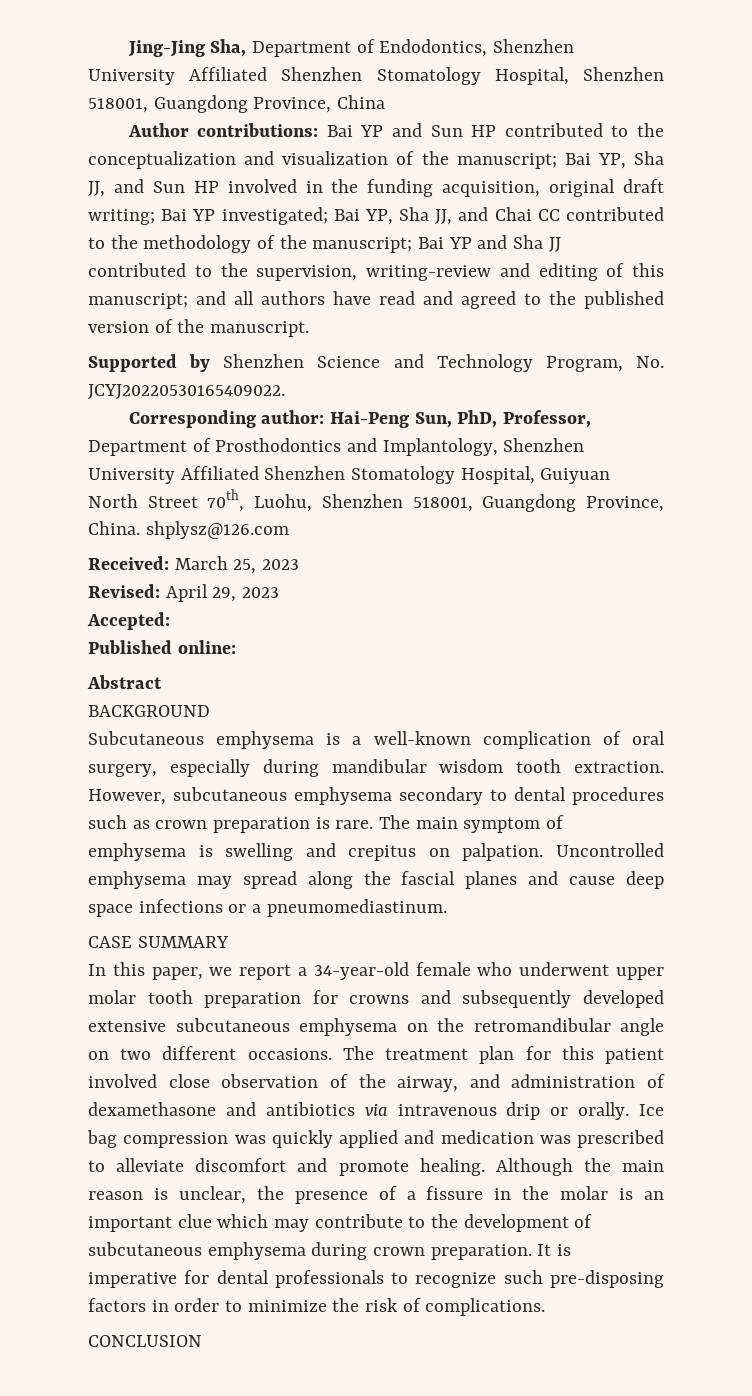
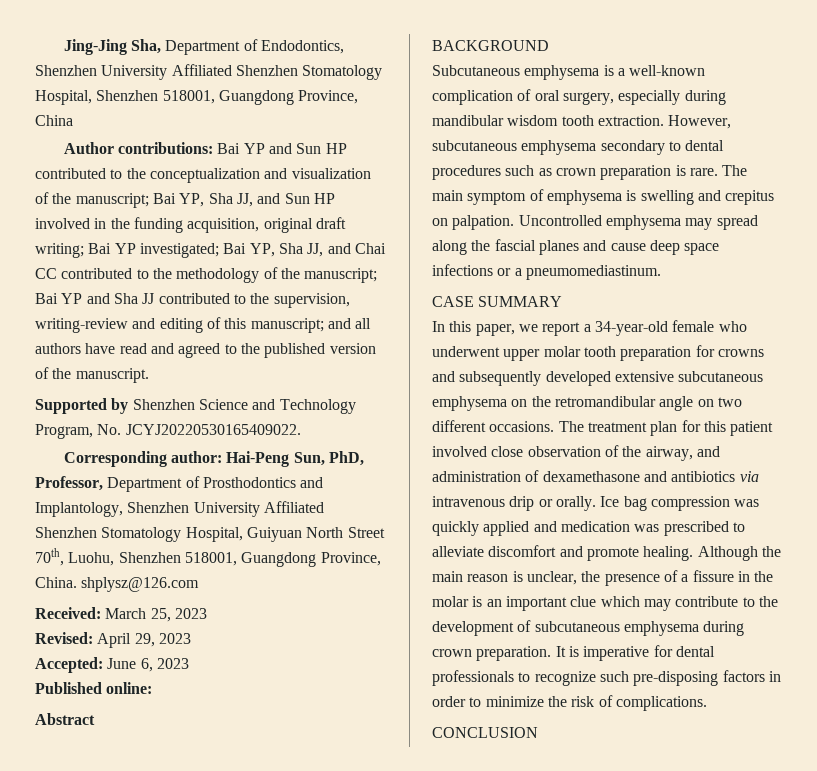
- Accepted:
+ Accepted: June 6, 2023

